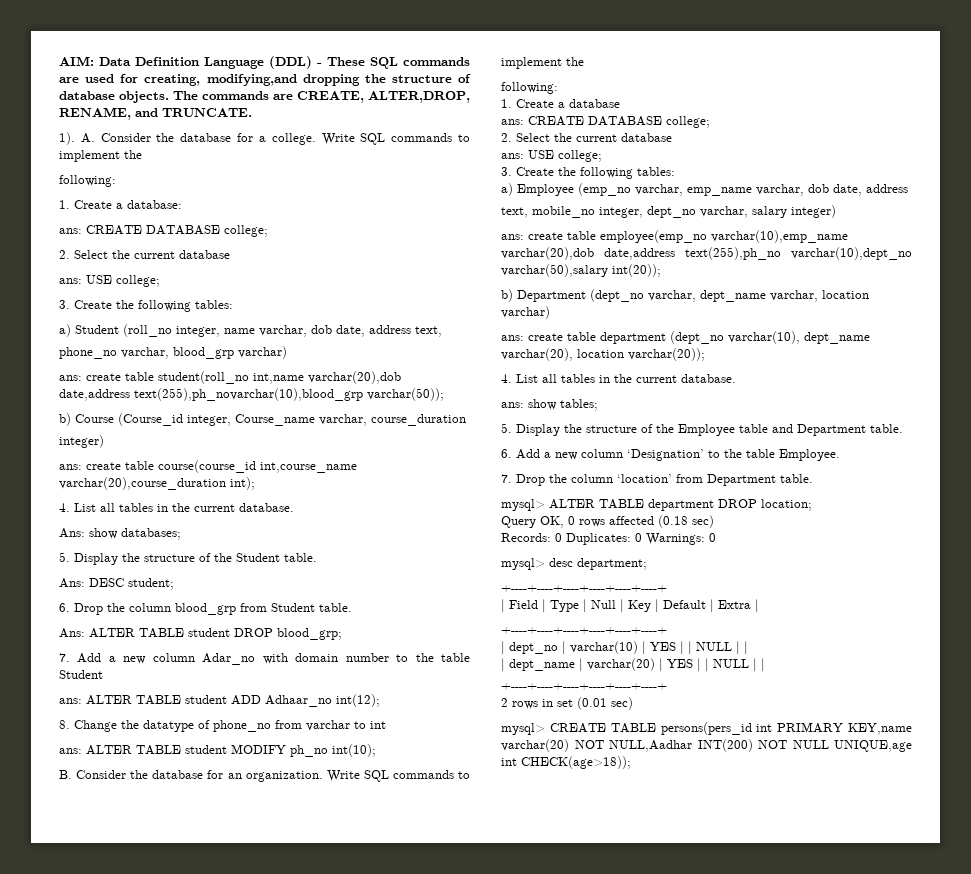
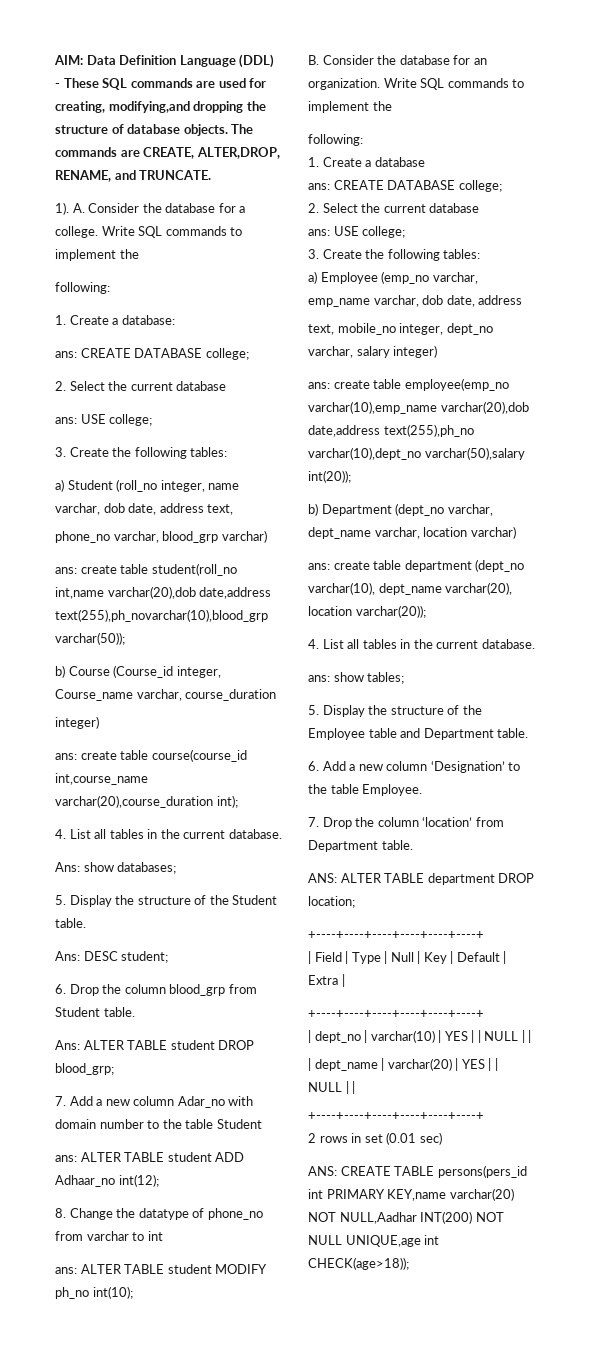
- mysql> ALTER TABLE department DROP location;
+ ANS: ALTER TABLE department DROP location;
- Query OK, 0 rows affected (0.18 sec)
- Records: 0 Duplicates: 0 Warnings: 0
- mysql> desc department;
- mysql> CREATE TABLE persons(pers_id int PRIMARY KEY,name varchar(20) NOT NULL,Aadhar INT(200) NOT NULL UNIQUE,age int CHECK(age>18));
+ ANS: CREATE TABLE persons(pers_id int PRIMARY KEY,name varchar(20) NOT NULL,Aadhar INT(200) NOT NULL UNIQUE,age int CHECK(age>18));

